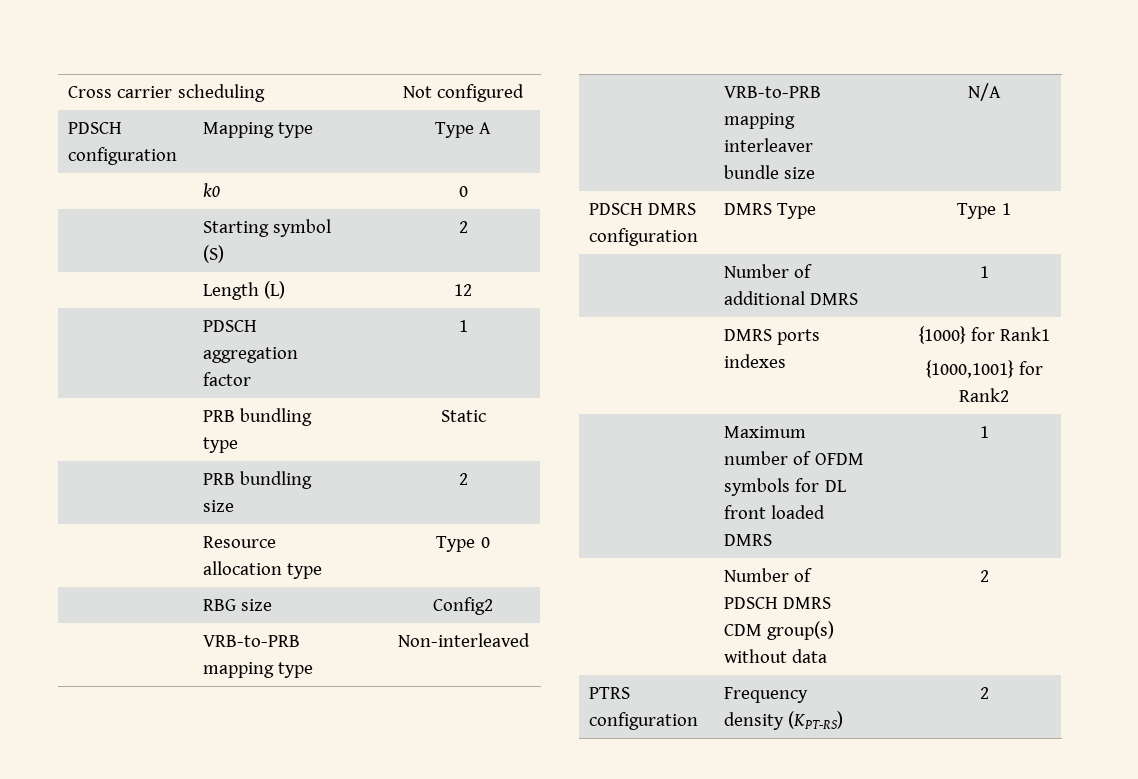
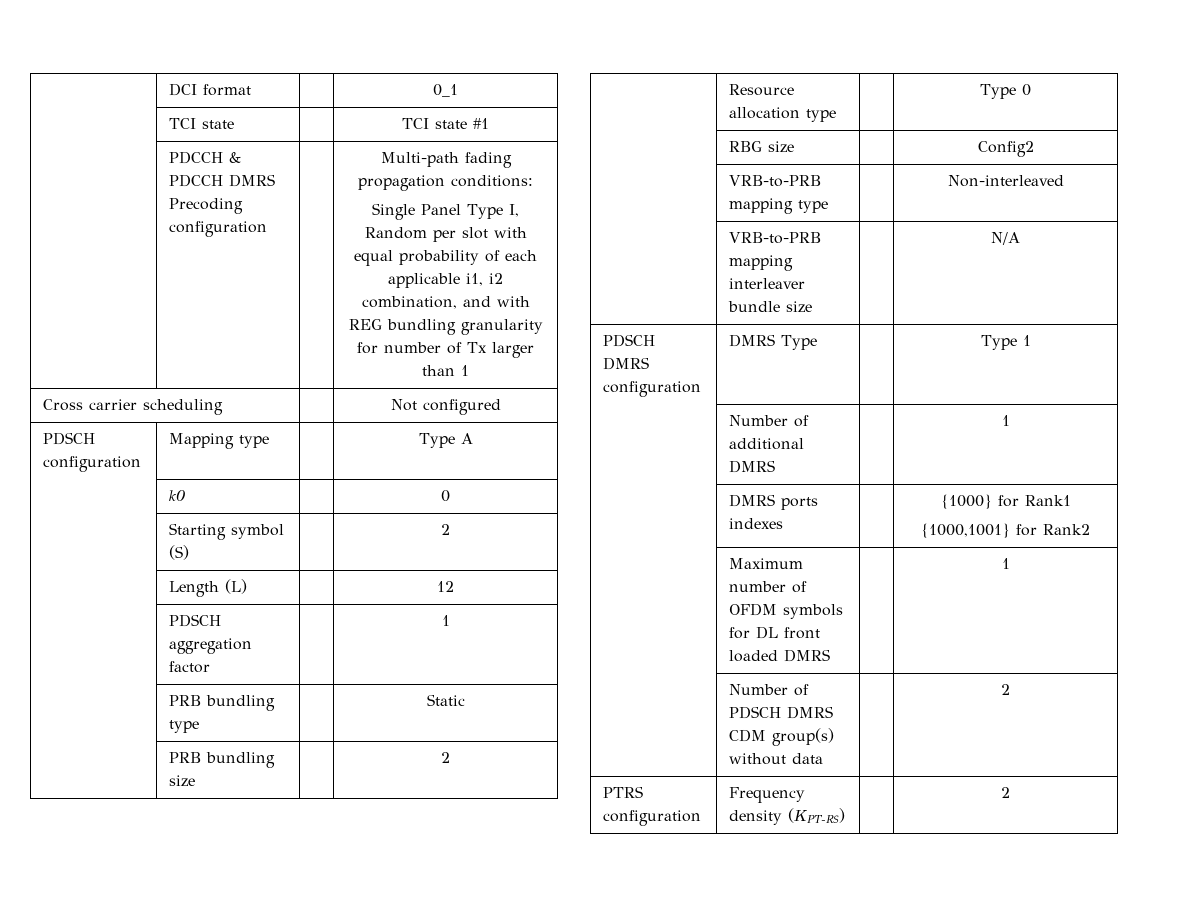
+ | DCI format | | 0_1
+ | TCI state | | TCI state #1
+ | PDCCH & PDCCH DMRS Precoding configuration | | Multi-path fading propagation conditions:
+ Single Panel Type I, Random per slot with equal probability of each applicable i1, i2 combination, and with REG bundling granularity for number of Tx larger than 1

